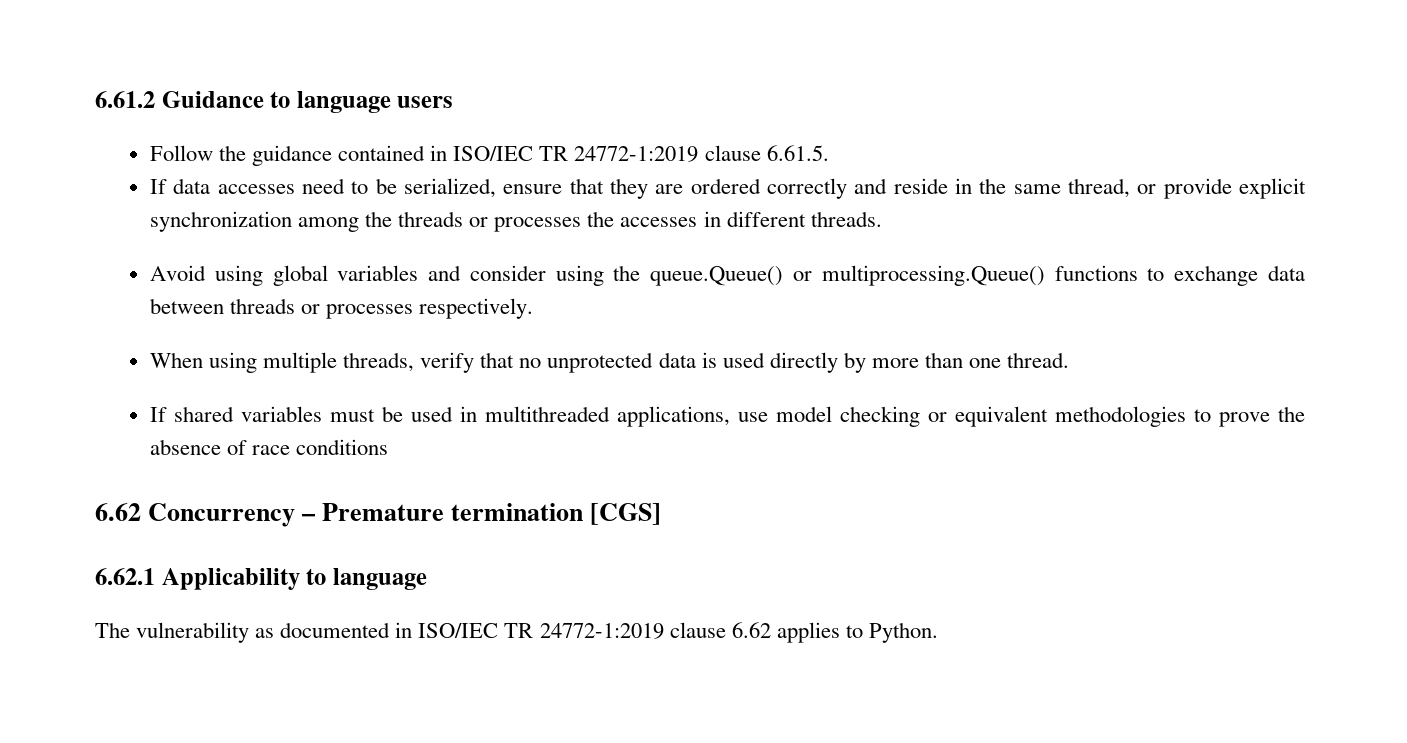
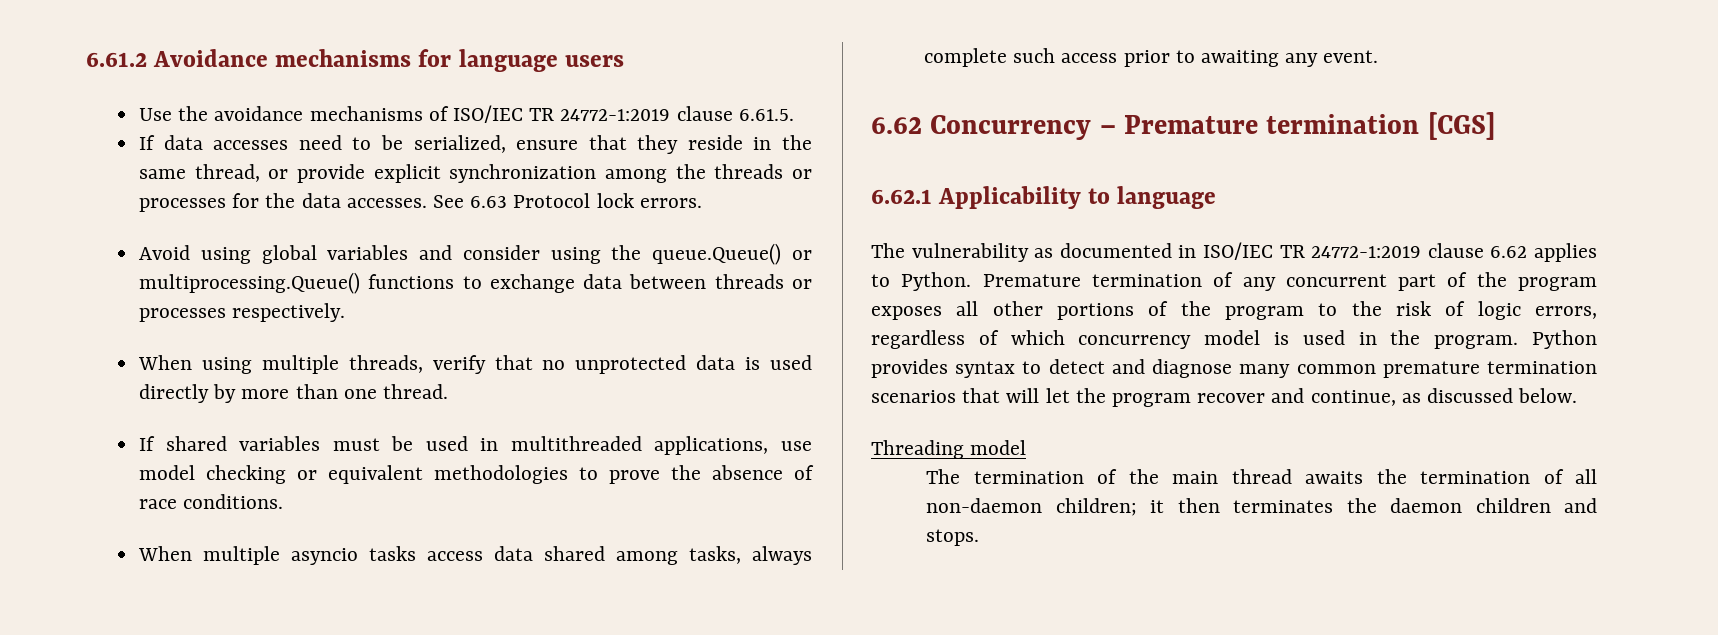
- 6.61.2 Guidance to language users
+ 6.61.2 Avoidance mechanisms for language users
- Follow the guidance contained in ISO/IEC TR 24772-1:2019 clause 6.61.5.
+ Use the avoidance mechanisms of ISO/IEC TR 24772-1:2019 clause 6.61.5.
- If data accesses need to be serialized, ensure that they are ordered correctly and reside in the same thread, or provide explicit synchronization among the threads or processes the accesses in different threads.
+ If data accesses need to be serialized, ensure that they reside in the same thread, or provide explicit synchronization among the threads or processes for the data accesses. See 6.63 Protocol lock errors.
- If shared variables must be used in multithreaded applications, use model checking or equivalent methodologies to prove the absence of race conditions
+ If shared variables must be used in multithreaded applications, use model checking or equivalent methodologies to prove the absence of race conditions.
+ When multiple asyncio tasks access data shared among tasks, always complete such access prior to awaiting any event.
+ Premature termination of any concurrent part of the program exposes all other portions of the program to the risk of logic errors, regardless of which concurrency model is used in the program. Python provides syntax to detect and diagnose many common premature termination scenarios that will let the program recover and continue, as discussed below.
+ Threading model
+ The termination of the main thread awaits the termination of all non-daemon children; it then terminates the daemon children and stops.

